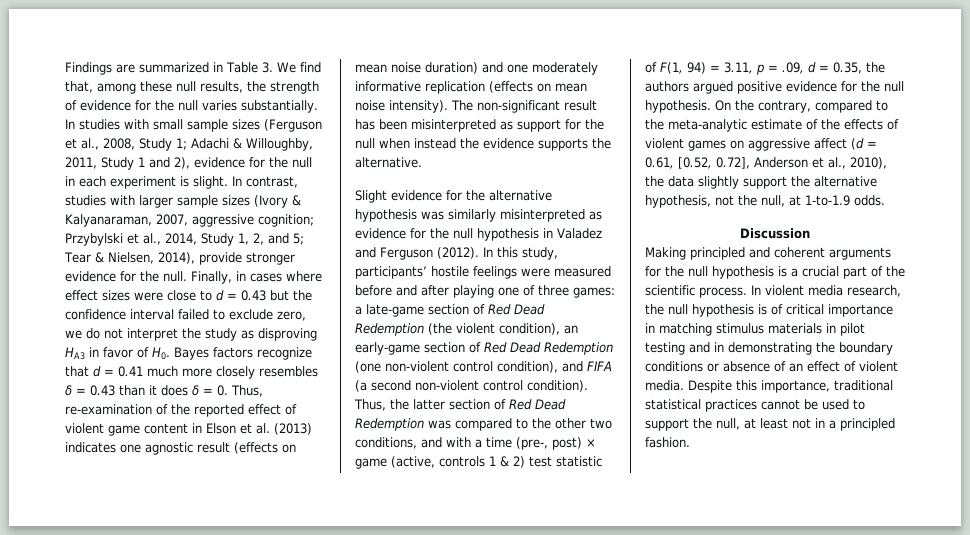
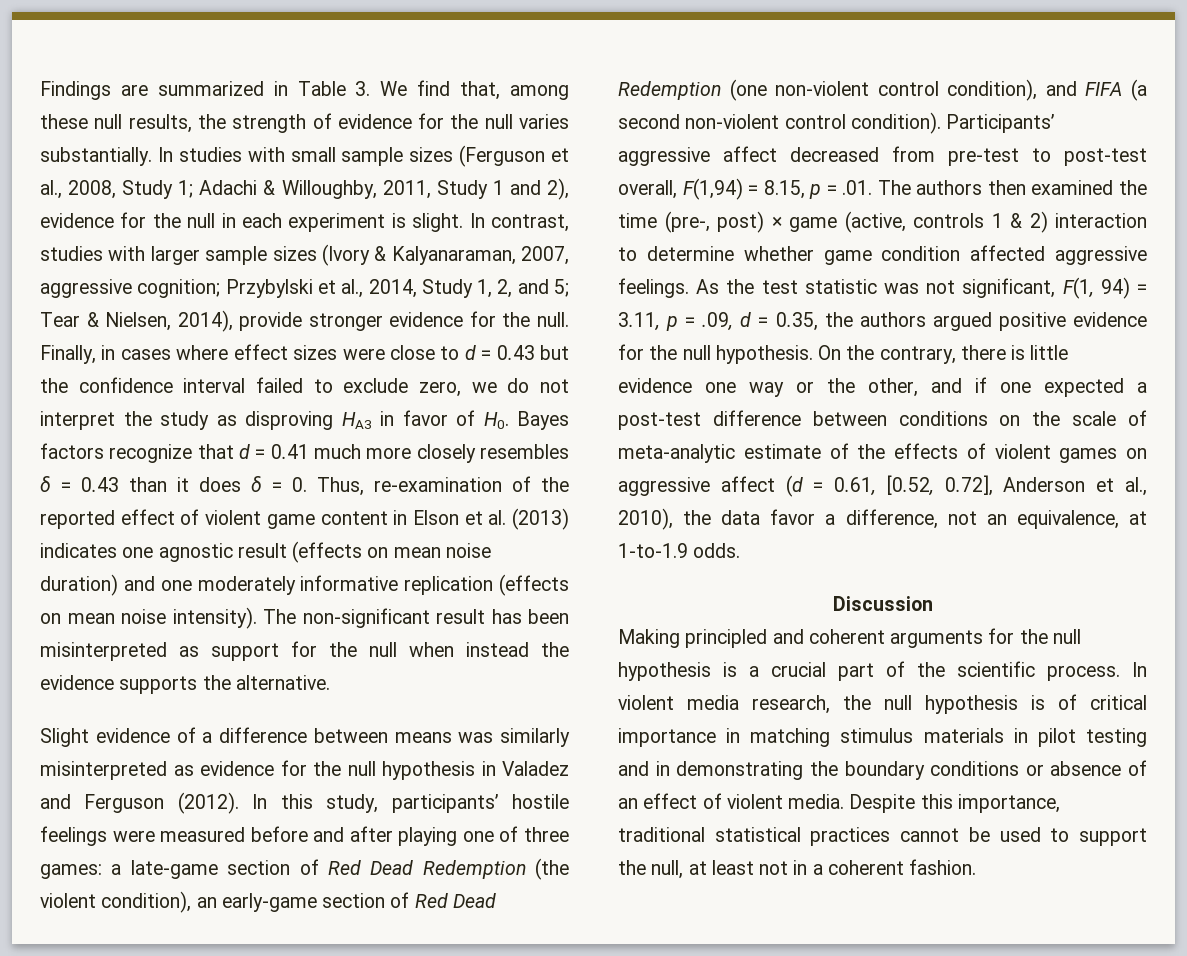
- Slight evidence for the alternative hypothesis was similarly misinterpreted as evidence for the null hypothesis in Valadez and Ferguson (2012).
+ Slight evidence of a difference between means was similarly misinterpreted as evidence for the null hypothesis in Valadez and Ferguson (2012).
- Thus, the latter section of Red Dead Redemption was compared to the other two conditions, and with a time (pre-, post) × game (active, controls 1 & 2) test statistic of F(1, 94) = 3.11, p = .09, d = 0.35, the authors argued positive evidence for the null hypothesis.
+ Participants’ aggressive affect decreased from pre-test to post-test overall, F(1,94) = 8.15, p = .01. The authors then examined the time (pre-, post) × game (active, controls 1 & 2) interaction to determine whether game condition affected aggressive feelings. As the test statistic was not significant, F(1, 94) = 3.11, p = .09, d = 0.35, the authors argued positive evidence for the null hypothesis.
- On the contrary, compared to the meta-analytic estimate of the effects of violent games on aggressive affect (d = 0.61, [0.52, 0.72], Anderson et al., 2010), the data slightly support the alternative hypothesis, not the null, at 1-to-1.9 odds.
+ On the contrary, there is little evidence one way or the other, and if one expected a post-test difference between conditions on the scale of meta-analytic estimate of the effects of violent games on aggressive affect (d = 0.61, [0.52, 0.72], Anderson et al., 2010), the data favor a difference, not an equivalence, at 1-to-1.9 odds.
- Despite this importance, traditional statistical practices cannot be used to support the null, at least not in a principled fashion.
+ Despite this importance, traditional statistical practices cannot be used to support the null, at least not in a coherent fashion.

